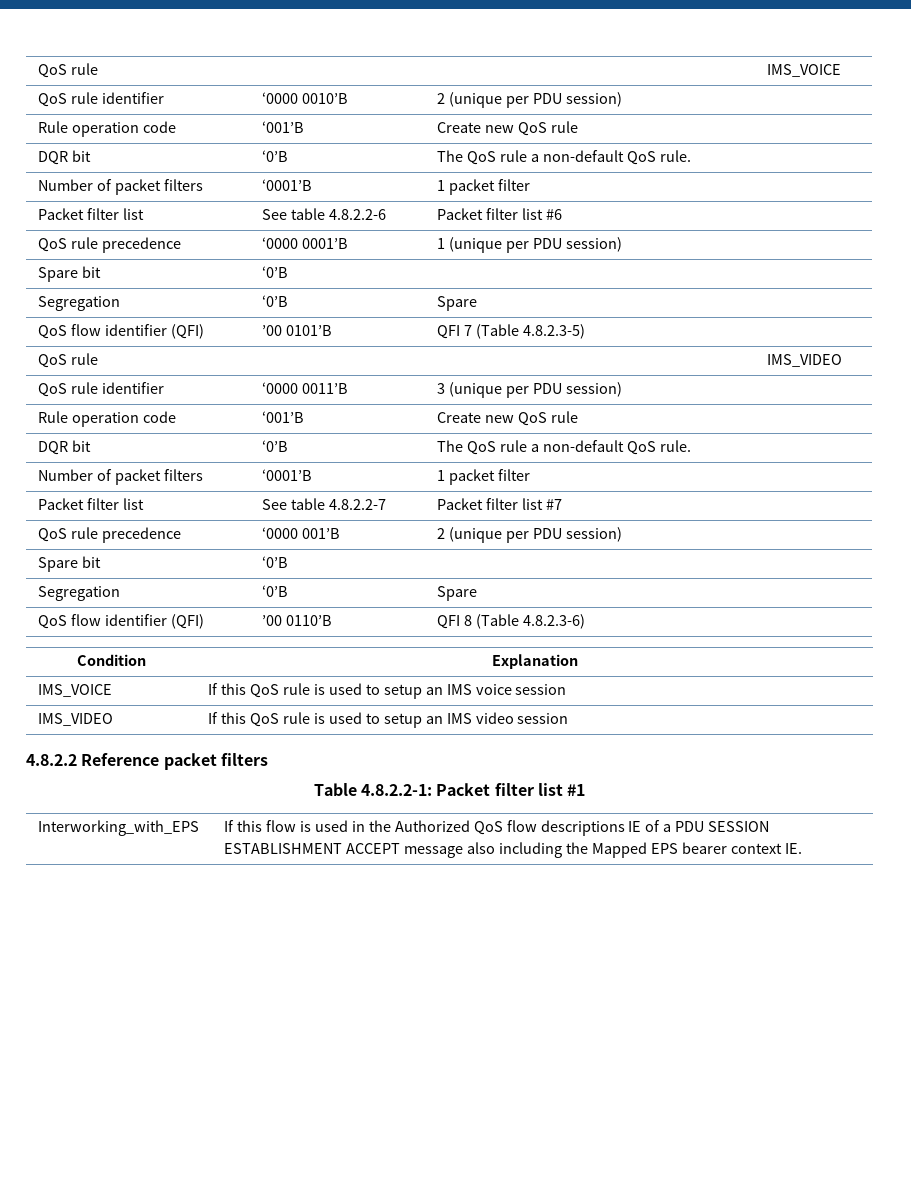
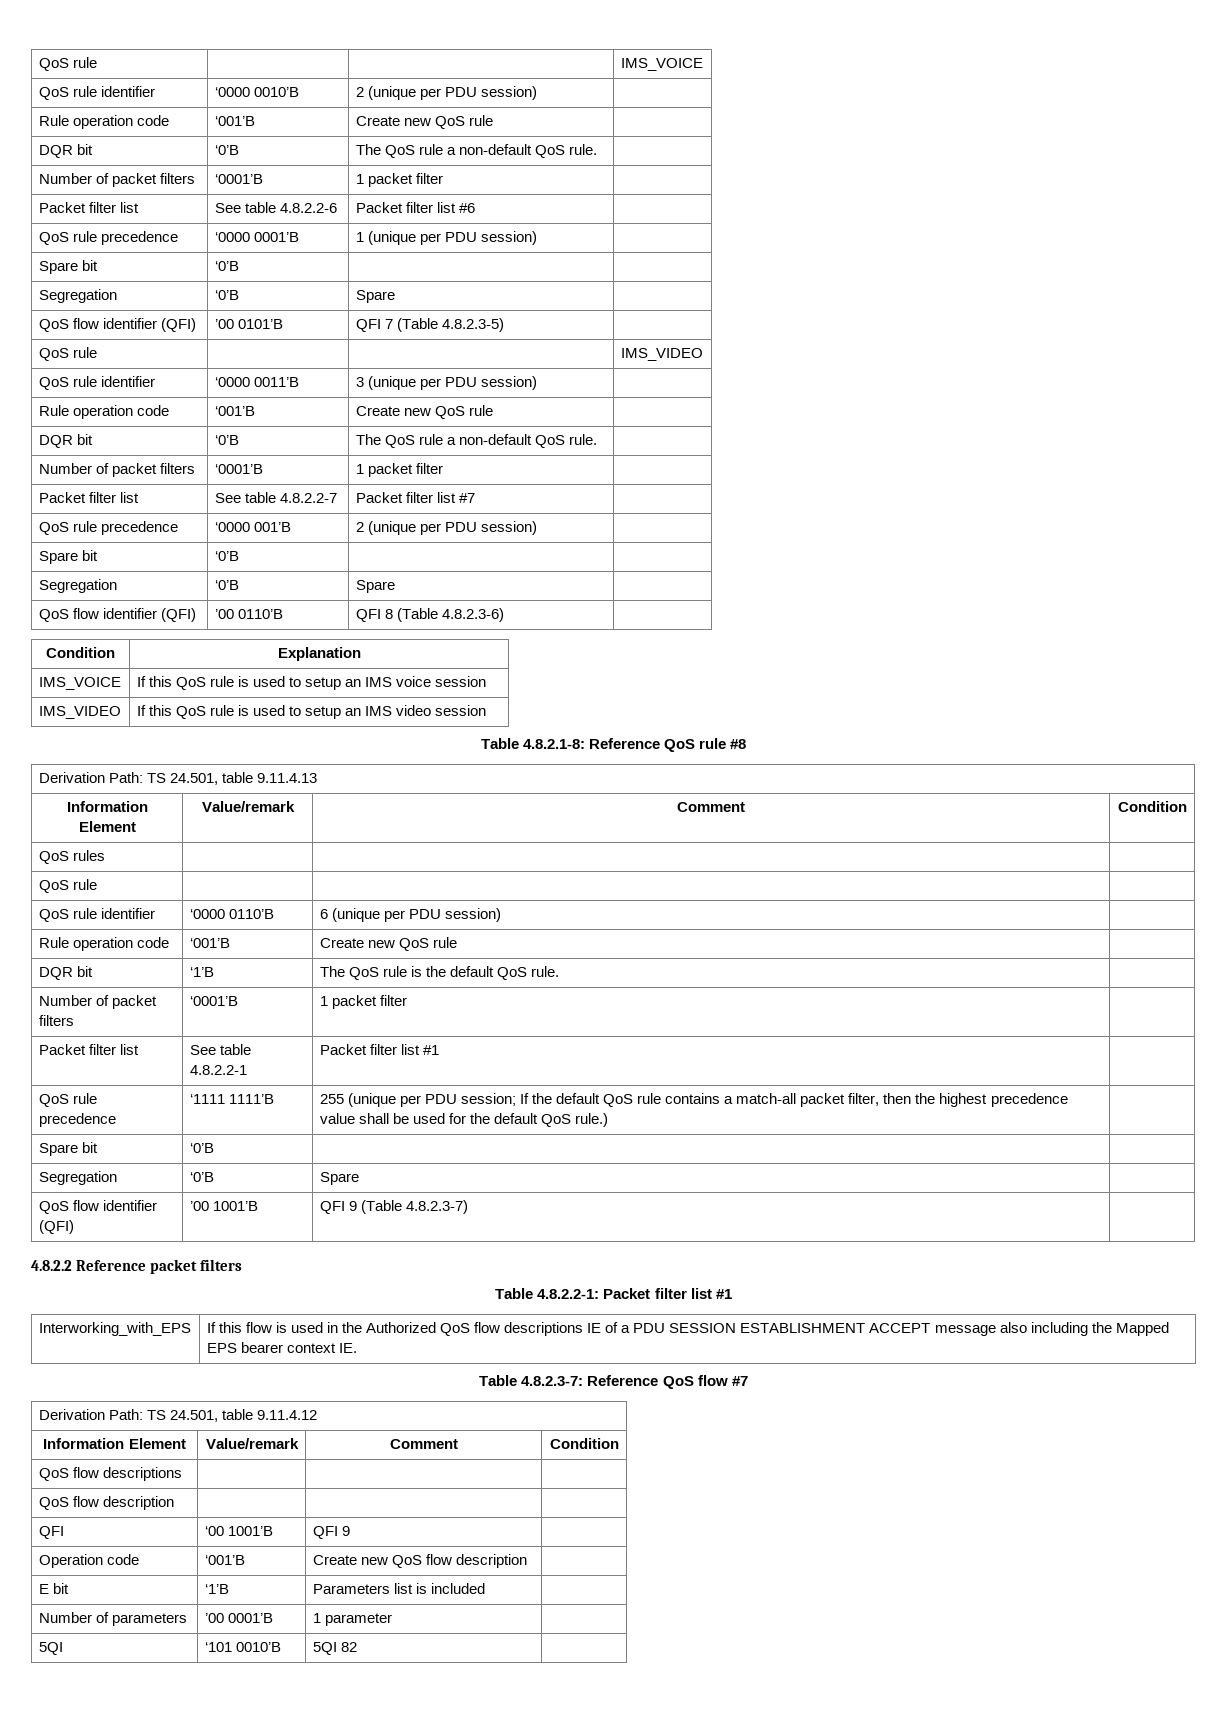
+ Table 4.8.2.1-8: Reference QoS rule #8
+ Derivation Path: TS 24.501, table 9.11.4.13
+ Information Element | Value/remark | Comment | Condition
+ QoS rules | | |
+ QoS rule | | |
+ QoS rule identifier | ‘0000 0110’B | 6 (unique per PDU session) |
+ Rule operation code | ‘001’B | Create new QoS rule |
+ DQR bit | ‘1’B | The QoS rule is the default QoS rule. |
+ Number of packet filters | ‘0001’B | 1 packet filter |
+ Packet filter list | See table 4.8.2.2-1 | Packet filter list #1 |
+ QoS rule precedence | ‘1111 1111’B | 255 (unique per PDU session; If the default QoS rule contains a match-all packet filter, then the highest precedence value shall be used for the default QoS rule.) |
+ Spare bit | ‘0’B | |
+ Segregation | ‘0’B | Spare |
+ QoS flow identifier (QFI) | ’00 1001’B | QFI 9 (Table 4.8.2.3-7) |
+ Table 4.8.2.3-7: Reference QoS flow #7
+ Derivation Path: TS 24.501, table 9.11.4.12
+ Information Element | Value/remark | Comment | Condition
+ QoS flow descriptions | | |
+ QoS flow description | | |
+ QFI | ‘00 1001’B | QFI 9 |
+ Operation code | ‘001’B | Create new QoS flow description |
+ E bit | ‘1’B | Parameters list is included |
+ Number of parameters | ’00 0001’B | 1 parameter |
+ 5QI | ‘101 0010’B | 5QI 82 |

